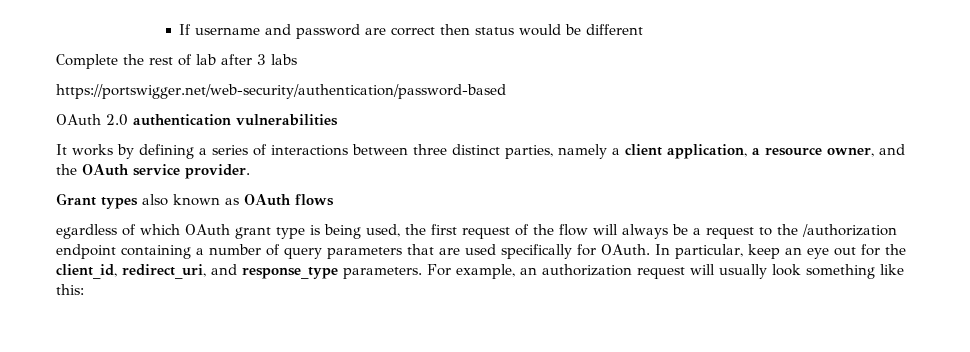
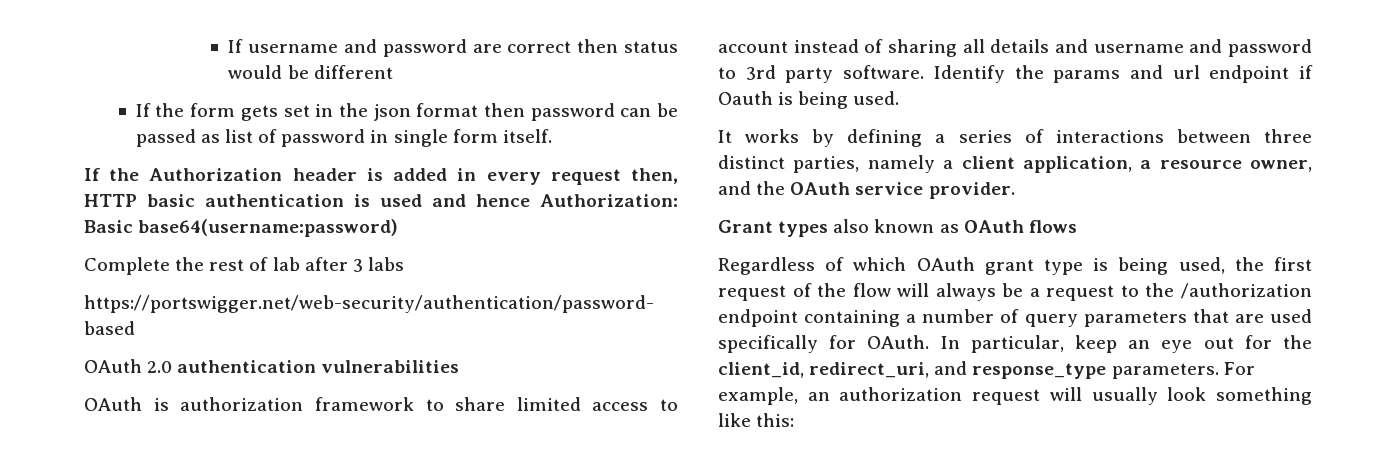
+ If the form gets set in the json format then password can be passed as list of password in single form itself.
+ If the Authorization header is added in every request then, HTTP basic authentication is used and hence Authorization: Basic base64(username:password)
+ OAuth is authorization framework to share limited access to account instead of sharing all details and username and password to 3rd party software. Identify the params and url endpoint if Oauth is being used.
- egardless of which OAuth grant type is being used, the first request of the flow will always be a request to the /authorization endpoint containing a number of query parameters that are used specifically for OAuth.
+ Regardless of which OAuth grant type is being used, the first request of the flow will always be a request to the /authorization endpoint containing a number of query parameters that are used specifically for OAuth.

